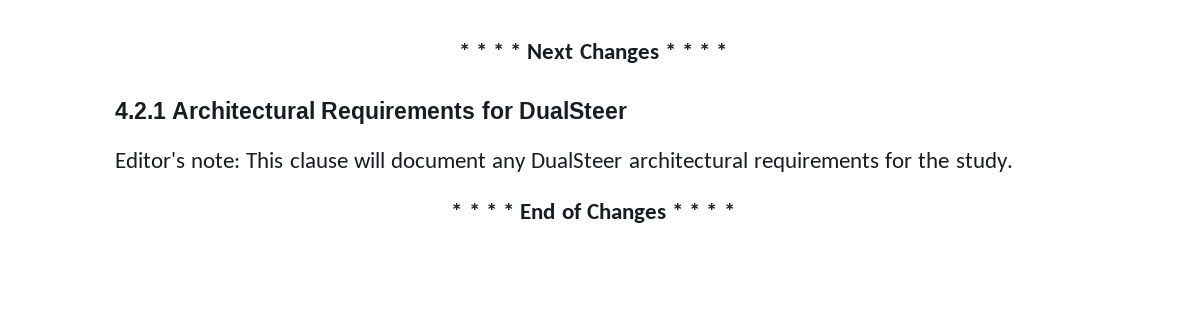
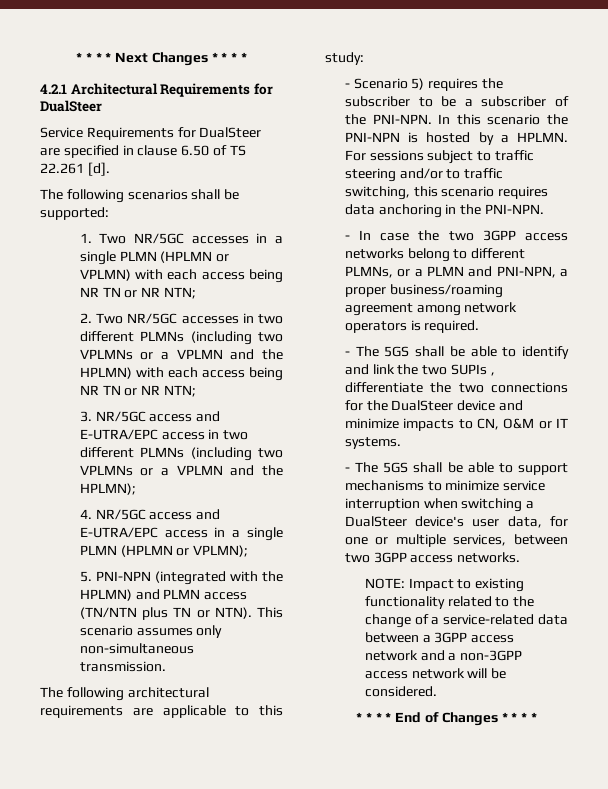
- Editor's note: This clause will document any DualSteer architectural requirements for the study.
+ Service Requirements for DualSteer are specified in clause 6.50 of TS 22.261 [d].
+ The following scenarios shall be supported:
+ 1. Two NR/5GC accesses in a single PLMN (HPLMN or VPLMN) with each access being NR TN or NR NTN;
+ 2. Two NR/5GC accesses in two different PLMNs (including two VPLMNs or a VPLMN and the HPLMN) with each access being NR TN or NR NTN;
+ 3. NR/5GC access and E-UTRA/EPC access in two different PLMNs (including two VPLMNs or a VPLMN and the HPLMN);
+ 4. NR/5GC access and E-UTRA/EPC access in a single PLMN (HPLMN or VPLMN);
+ 5. PNI-NPN (integrated with the HPLMN) and PLMN access (TN/NTN plus TN or NTN). This scenario assumes only non-simultaneous transmission.
+ The following architectural requirements are applicable to this study:
+ - Scenario 5) requires the subscriber to be a subscriber of the PNI-NPN. In this scenario the PNI-NPN is hosted by a HPLMN. For sessions subject to traffic steering and/or to traffic switching, this scenario requires data anchoring in the PNI-NPN.
+ - In case the two 3GPP access networks belong to different PLMNs, or a PLMN and PNI-NPN, a proper business/roaming agreement among network operators is required.
+ - The 5GS shall be able to identify and link the two SUPIs , differentiate the two connections for the DualSteer device and minimize impacts to CN, O&M or IT systems.
+ - The 5GS shall be able to support mechanisms to minimize service interruption when switching a DualSteer device's user data, for one or multiple services, between two 3GPP access networks.
+ NOTE: Impact to existing functionality related to the change of a service-related data between a 3GPP access network and a non-3GPP access network will be considered.

